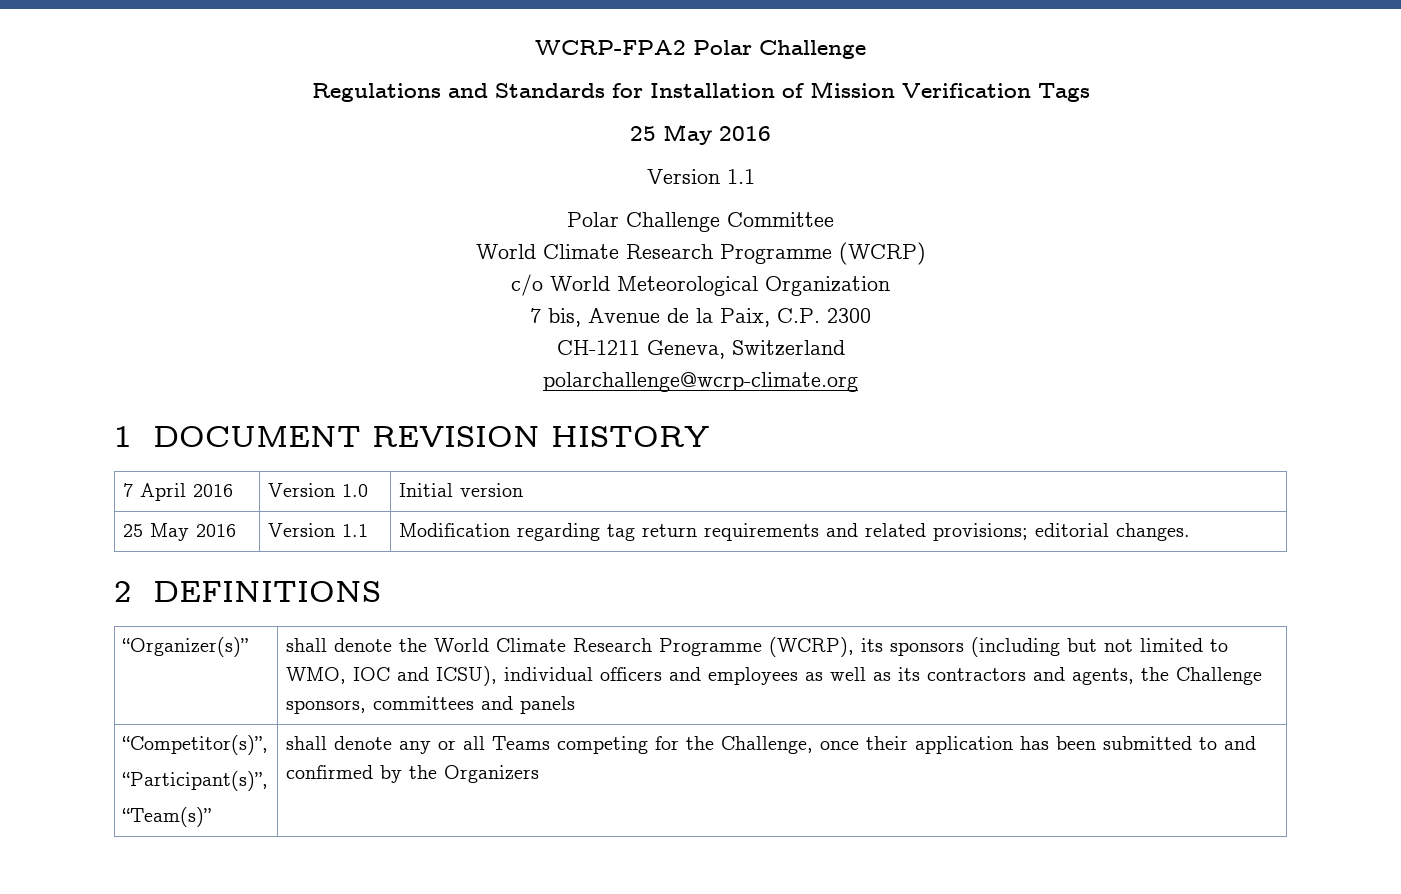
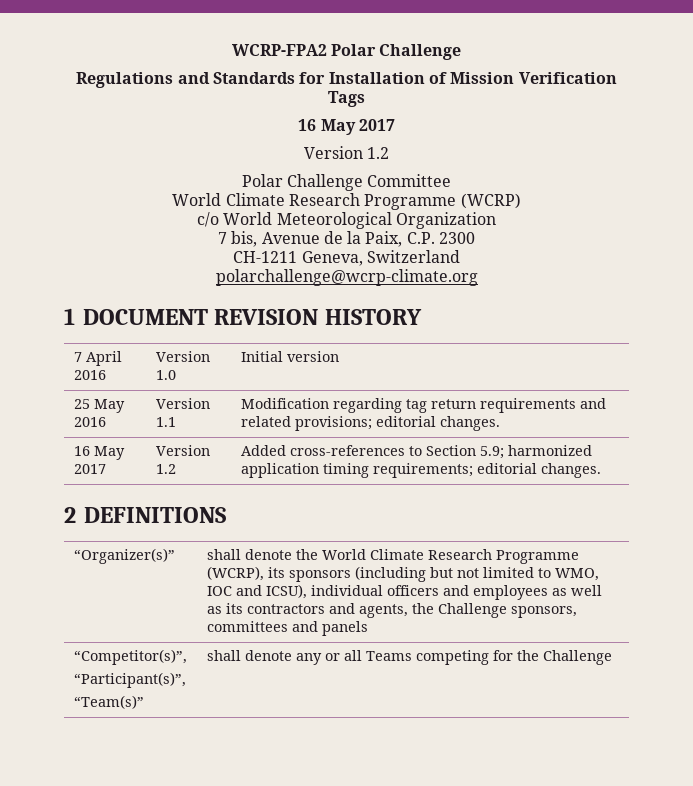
  Regulations and Standards for Installation of Mission Verification Tags
- 25 May 2016
- Version 1.1
+ 16 May 2017
+ Version 1.2
+ 16 May 2017 | Version 1.2 | Added cross-references to Section 5.9; harmonized application timing requirements; editorial changes.
  “Competitor(s)”,
  “Participant(s)”,
- “Team(s)” | shall denote any or all Teams competing for the Challenge, once their application has been submitted to and confirmed by the Organizers
+ “Team(s)” | shall denote any or all Teams competing for the Challenge

